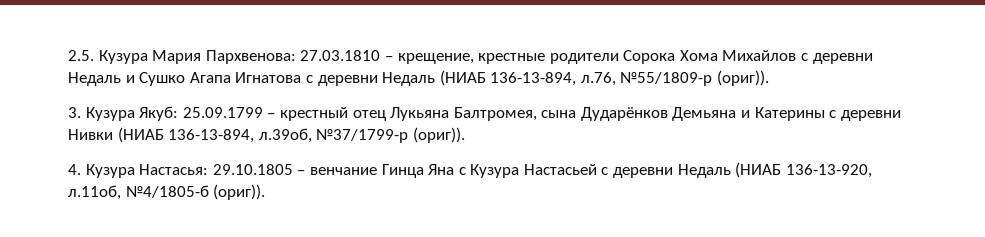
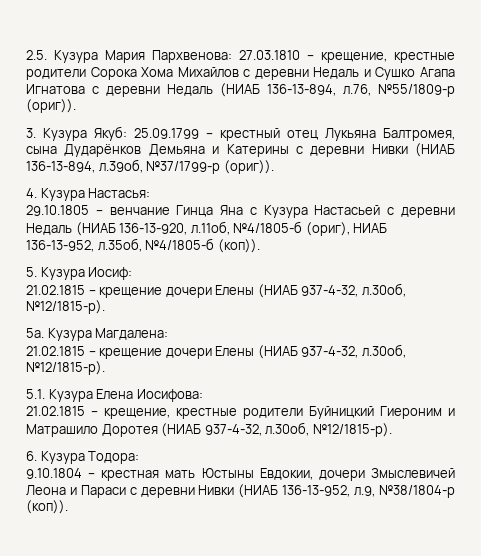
- 4. Кузура Настасья: 29.10.1805 – венчание Гинца Яна с Кузура Настасьей с деревни Недаль (НИАБ 136-13-920, л.11об, №4/1805-б (ориг)).
+ 4. Кузура Настасья:
+ 29.10.1805 – венчание Гинца Яна с Кузура Настасьей с деревни Недаль (НИАБ 136-13-920, л.11об, №4/1805-б (ориг), НИАБ 136-13-952, л.35об, №4/1805-б (коп)).
+ 5. Кузура Иосиф:
+ 21.02.1815 – крещение дочери Елены (НИАБ 937-4-32, л.30об, №12/1815-р).
+ 5а. Кузура Магдалена:
+ 21.02.1815 – крещение дочери Елены (НИАБ 937-4-32, л.30об, №12/1815-р).
+ 5.1. Кузура Елена Иосифова:
+ 21.02.1815 – крещение, крестные родители Буйницкий Гиероним и Матрашило Доротея (НИАБ 937-4-32, л.30об, №12/1815-р).
+ 6. Кузура Тодора:
+ 9.10.1804 – крестная мать Юстыны Евдокии, дочери Змыслевичей Леона и Параси с деревни Нивки (НИАБ 136-13-952, л.9, №38/1804-р (коп)).

